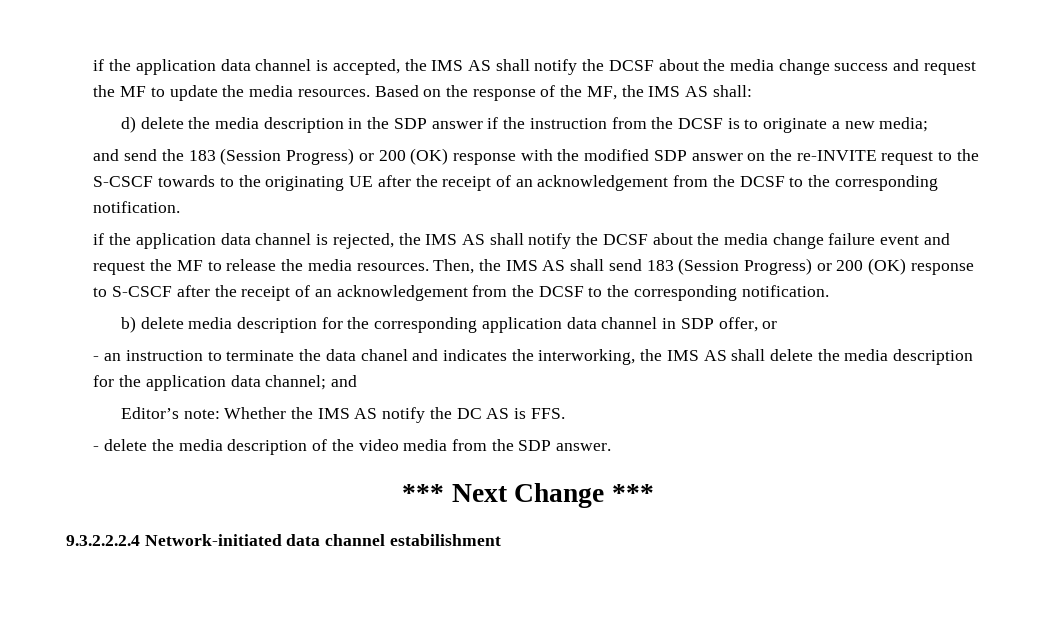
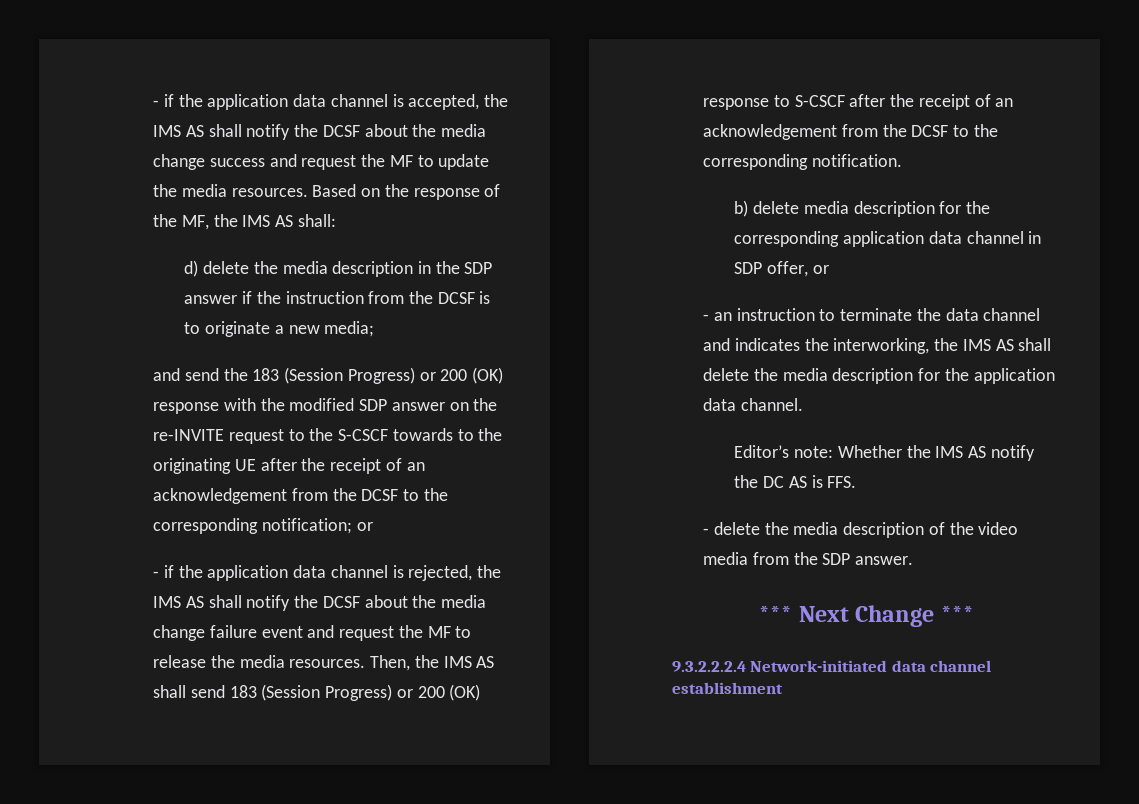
- if the application data channel is accepted, the IMS AS shall notify the DCSF about the media change success and request the MF to update the media resources.
+ - if the application data channel is accepted, the IMS AS shall notify the DCSF about the media change success and request the MF to update the media resources.
- and send the 183 (Session Progress) or 200 (OK) response with the modified SDP answer on the re-INVITE request to the S-CSCF towards to the originating UE after the receipt of an acknowledgement from the DCSF to the corresponding notification.
- if the application data channel is rejected, the IMS AS shall notify the DCSF about the media change failure event and request the MF to release the media resources.
+ and send the 183 (Session Progress) or 200 (OK) response with the modified SDP answer on the re-INVITE request to the S-CSCF towards to the originating UE after the receipt of an acknowledgement from the DCSF to the corresponding notification; or
+ - if the application data channel is rejected, the IMS AS shall notify the DCSF about the media change failure event and request the MF to release the media resources.
- - an instruction to terminate the data chanel and indicates the interworking, the IMS AS shall delete the media description for the application data channel; and
+ - an instruction to terminate the data channel and indicates the interworking, the IMS AS shall delete the media description for the application data channel.
- 9.3.2.2.2.4 Network-initiated data channel estabilishment
+ 9.3.2.2.2.4 Network-initiated data channel establishment

